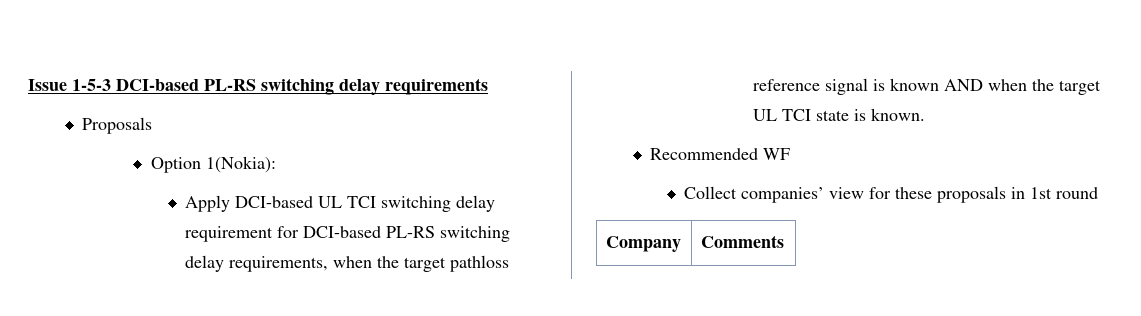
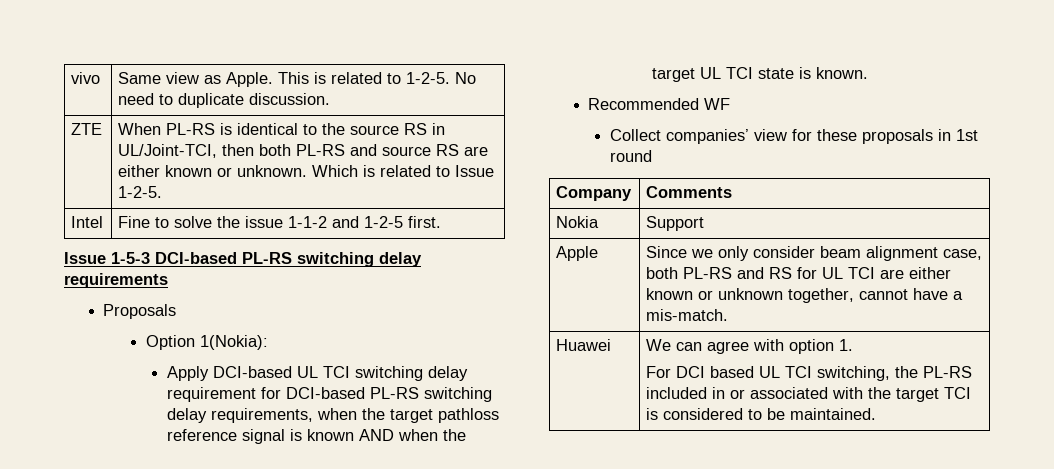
+ vivo | Same view as Apple. This is related to 1-2-5. No need to duplicate discussion.
+ ZTE | When PL-RS is identical to the source RS in UL/Joint-TCI, then both PL-RS and source RS are either known or unknown. Which is related to Issue 1-2-5.
+ Intel | Fine to solve the issue 1-1-2 and 1-2-5 first.
+ Nokia | Support
+ Apple | Since we only consider beam alignment case, both PL-RS and RS for UL TCI are either known or unknown together, cannot have a mis-match.
+ Huawei | We can agree with option 1.
+ For DCI based UL TCI switching, the PL-RS included in or associated with the target TCI is considered to be maintained.

